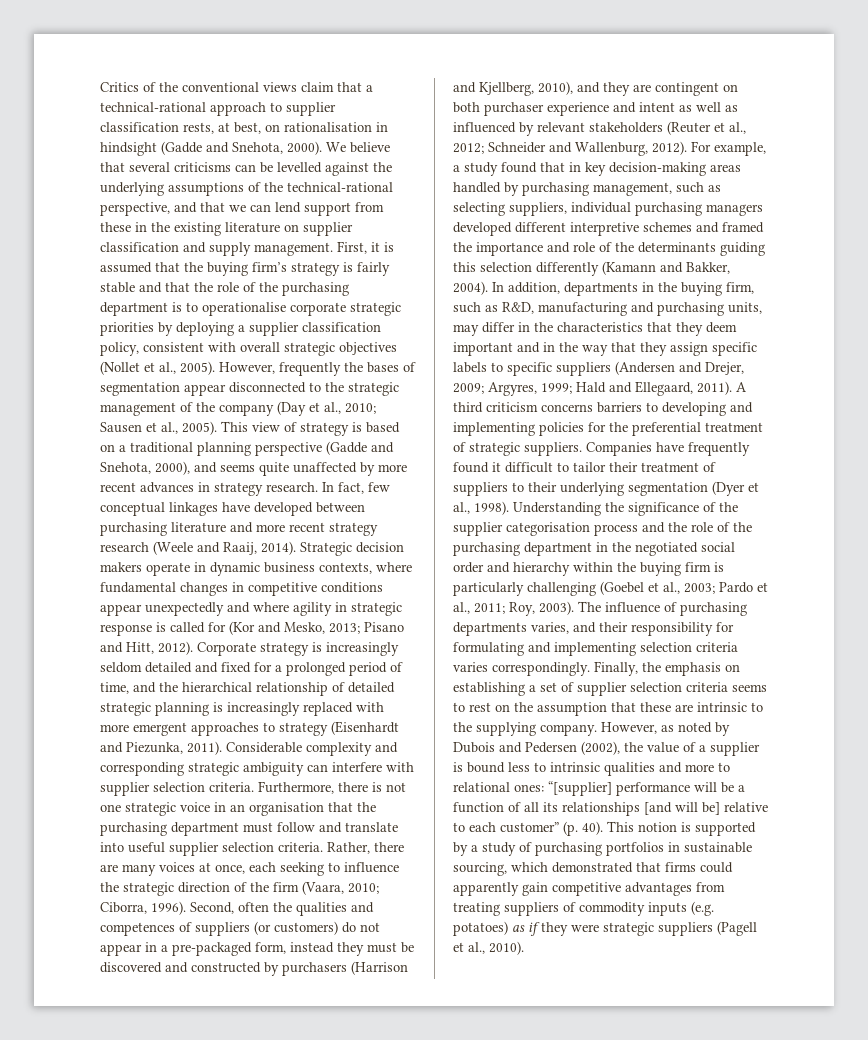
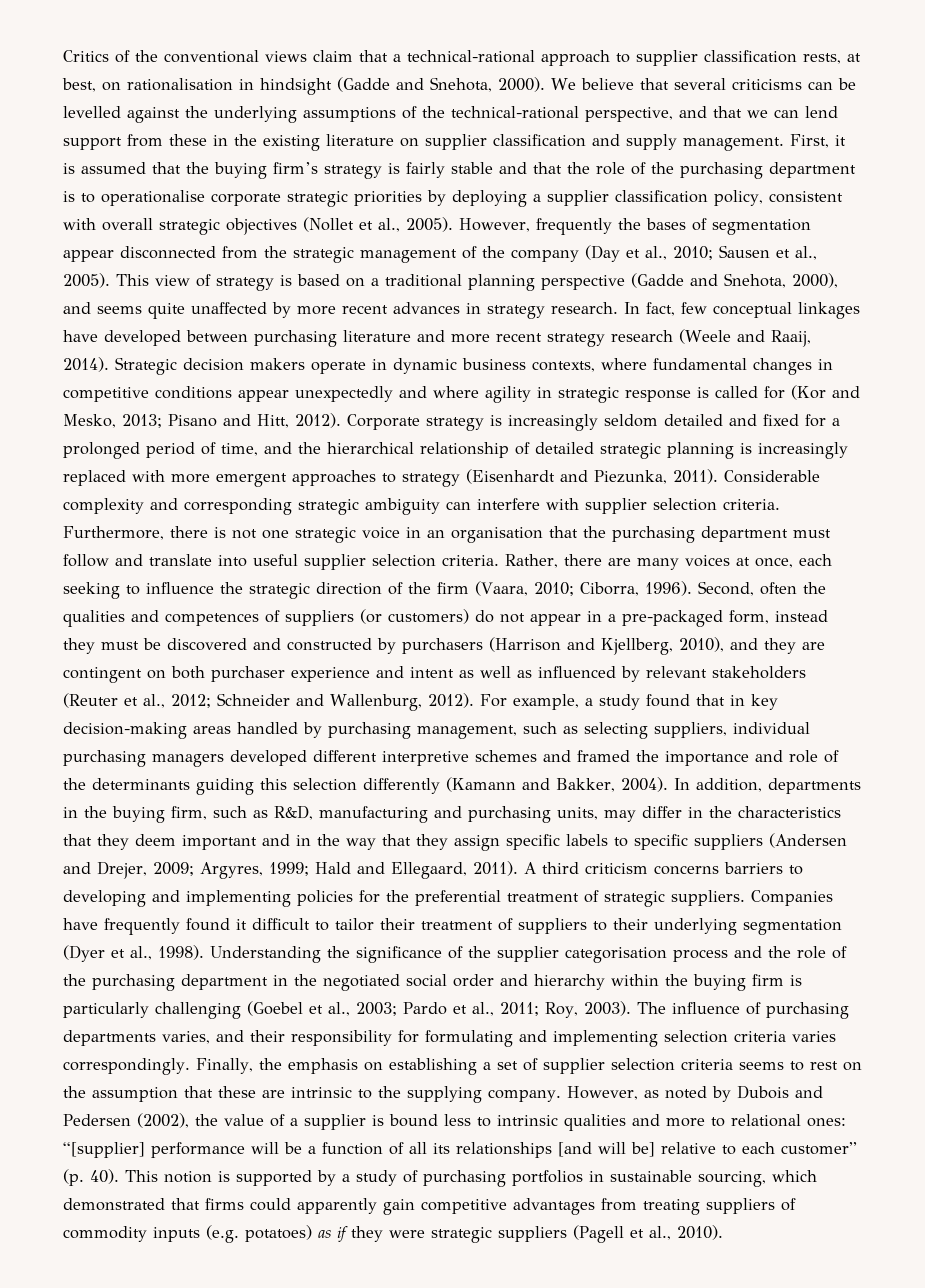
- However, frequently the bases of segmentation appear disconnected to the strategic management of the company (Day et al., 2010; Sausen et al., 2005).
+ However, frequently the bases of segmentation appear disconnected from the strategic management of the company (Day et al., 2010; Sausen et al., 2005).

